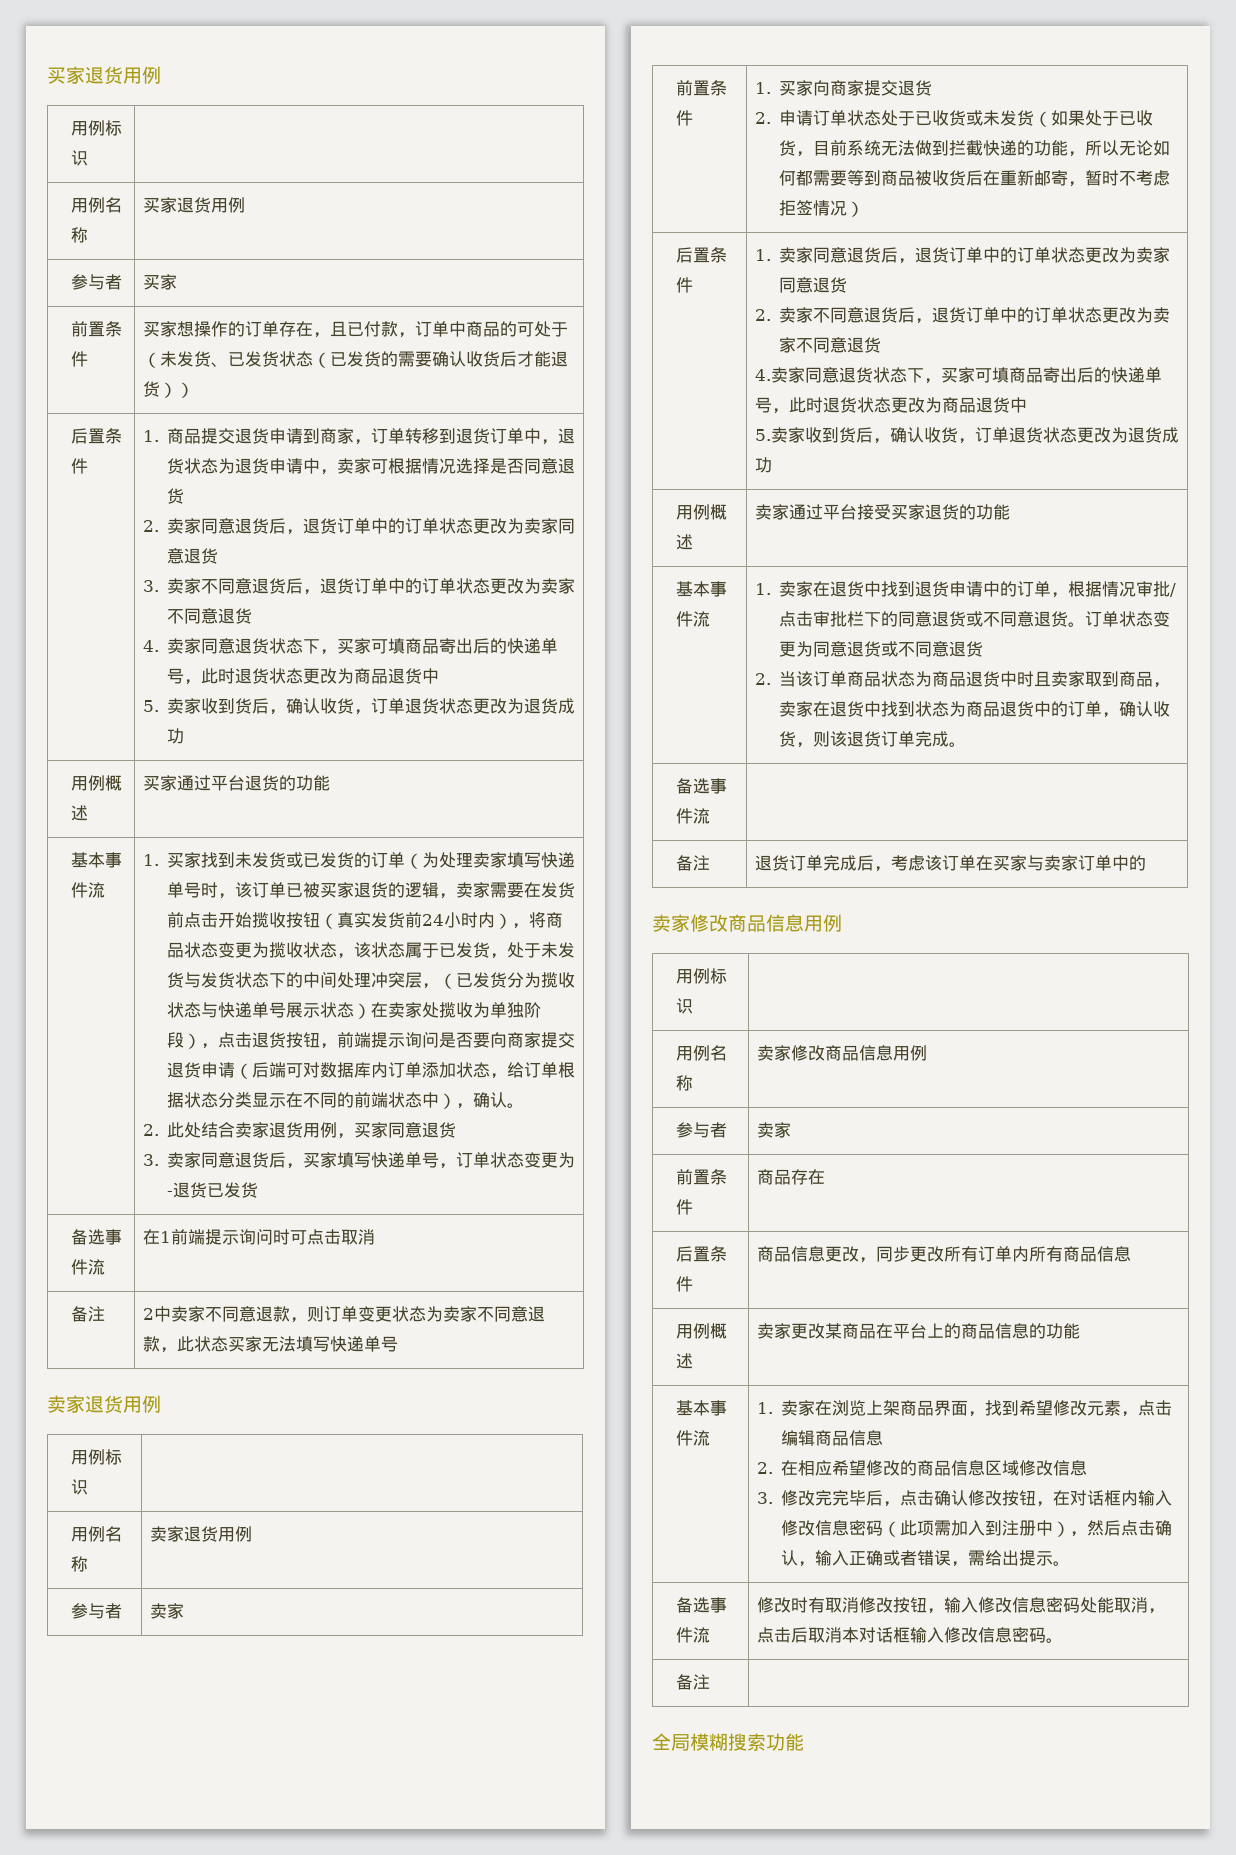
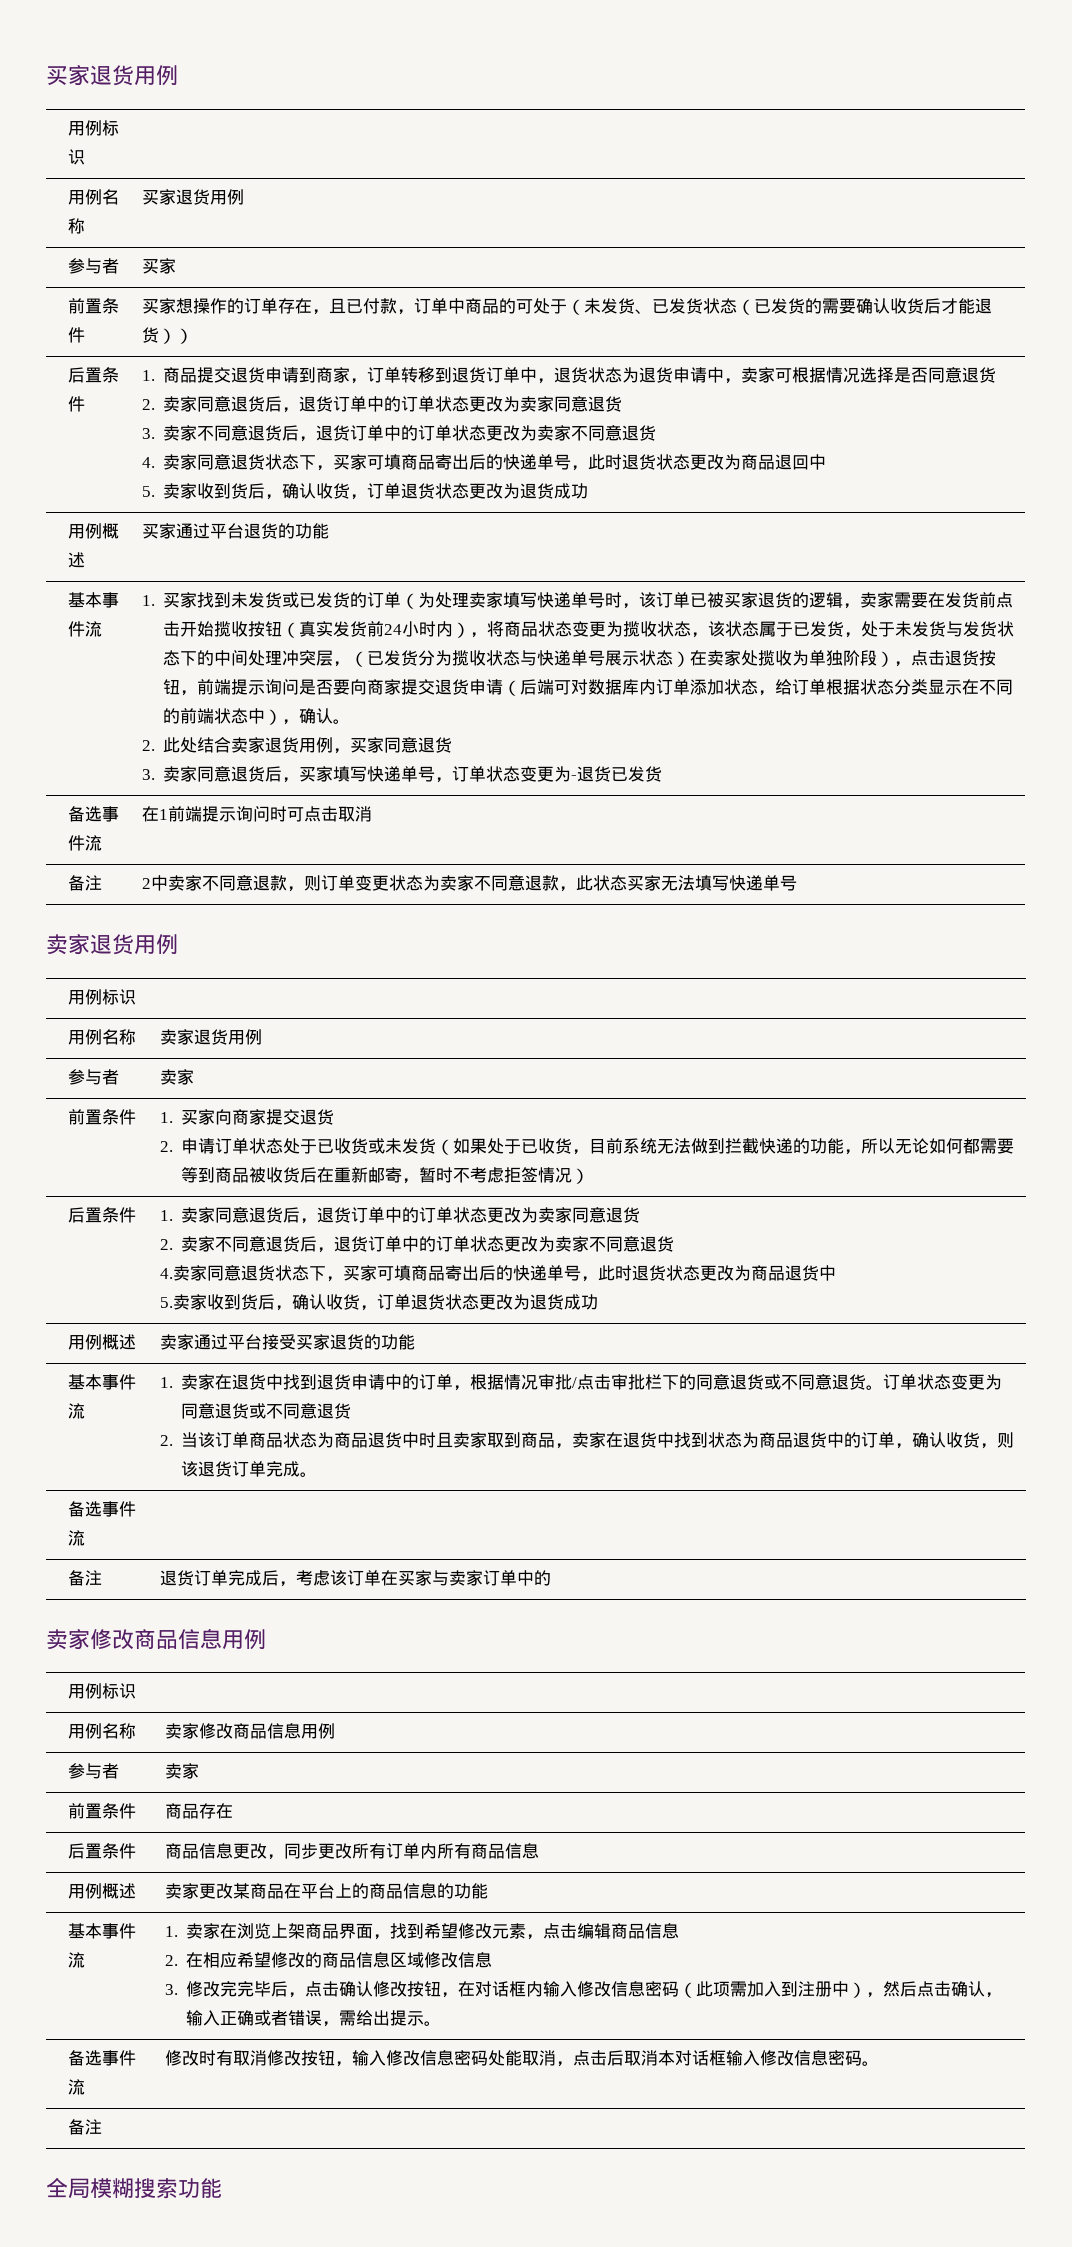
  3.卖家不同意退货后，退货订单中的订单状态更改为卖家不同意退货
- 4.卖家同意退货状态下，买家可填商品寄出后的快递单号，此时退货状态更改为商品退货中
+ 4.卖家同意退货状态下，买家可填商品寄出后的快递单号，此时退货状态更改为商品退回中

